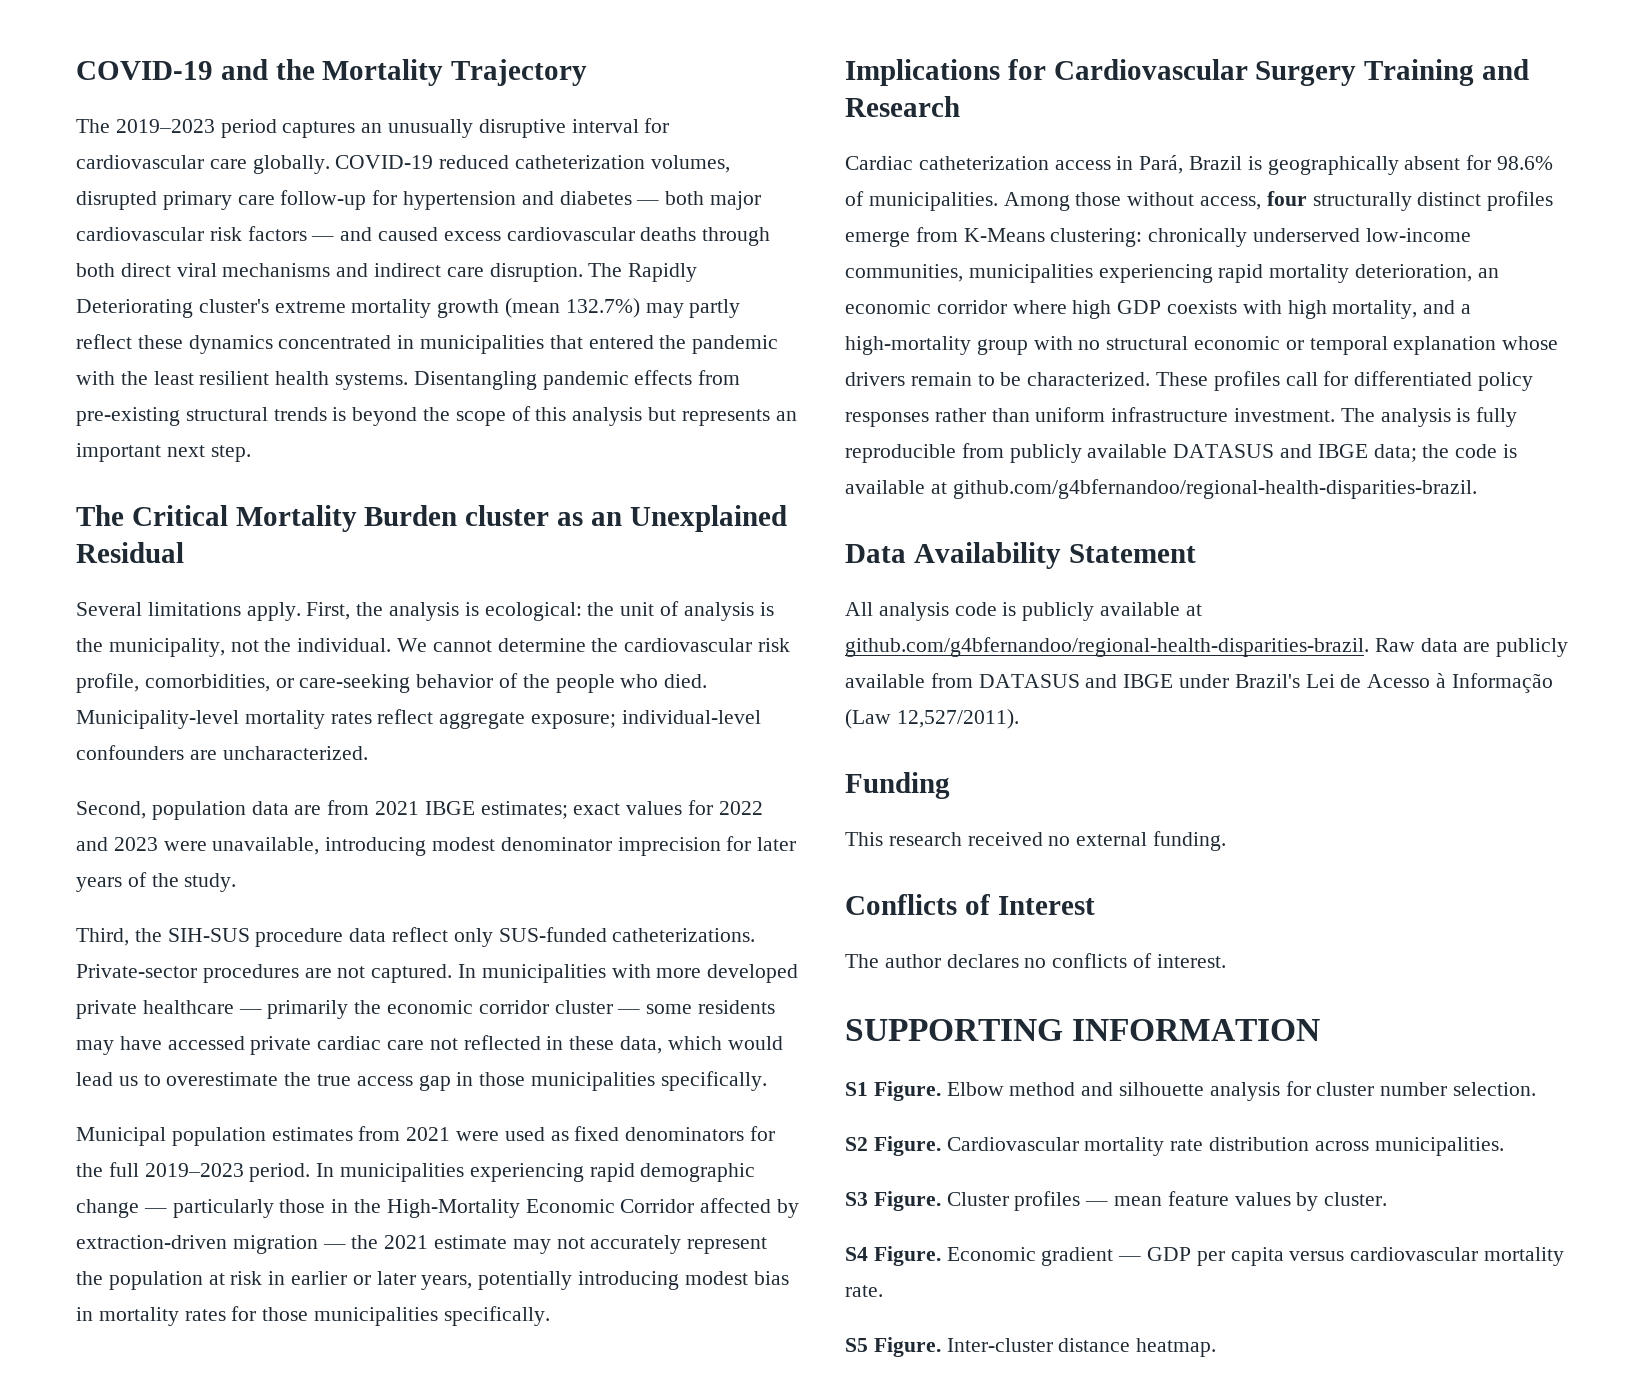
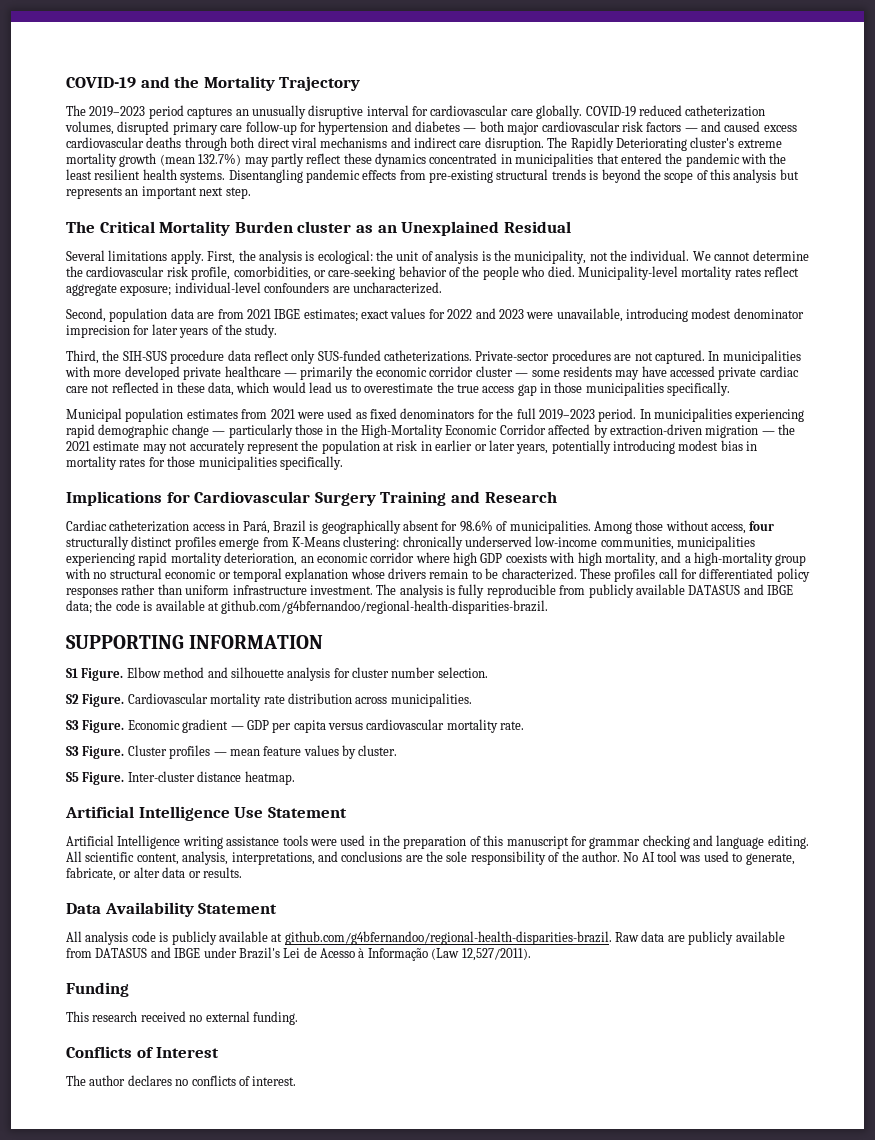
+ SUPPORTING INFORMATION
+ S1 Figure. Elbow method and silhouette analysis for cluster number selection.
+ S2 Figure. Cardiovascular mortality rate distribution across municipalities.
+ S3 Figure. Economic gradient — GDP per capita versus cardiovascular mortality rate.
+ S3 Figure. Cluster profiles — mean feature values by cluster.
+ S5 Figure. Inter-cluster distance heatmap.
+ Artificial Intelligence Use Statement
+ Artificial Intelligence writing assistance tools were used in the preparation of this manuscript for grammar checking and language editing. All scientific content, analysis, interpretations, and conclusions are the sole responsibility of the author. No AI tool was used to generate, fabricate, or alter data or results.
- SUPPORTING INFORMATION
- S1 Figure. Elbow method and silhouette analysis for cluster number selection.
- S2 Figure. Cardiovascular mortality rate distribution across municipalities.
- S3 Figure. Cluster profiles — mean feature values by cluster.
- S4 Figure. Economic gradient — GDP per capita versus cardiovascular mortality rate.
- S5 Figure. Inter-cluster distance heatmap.

